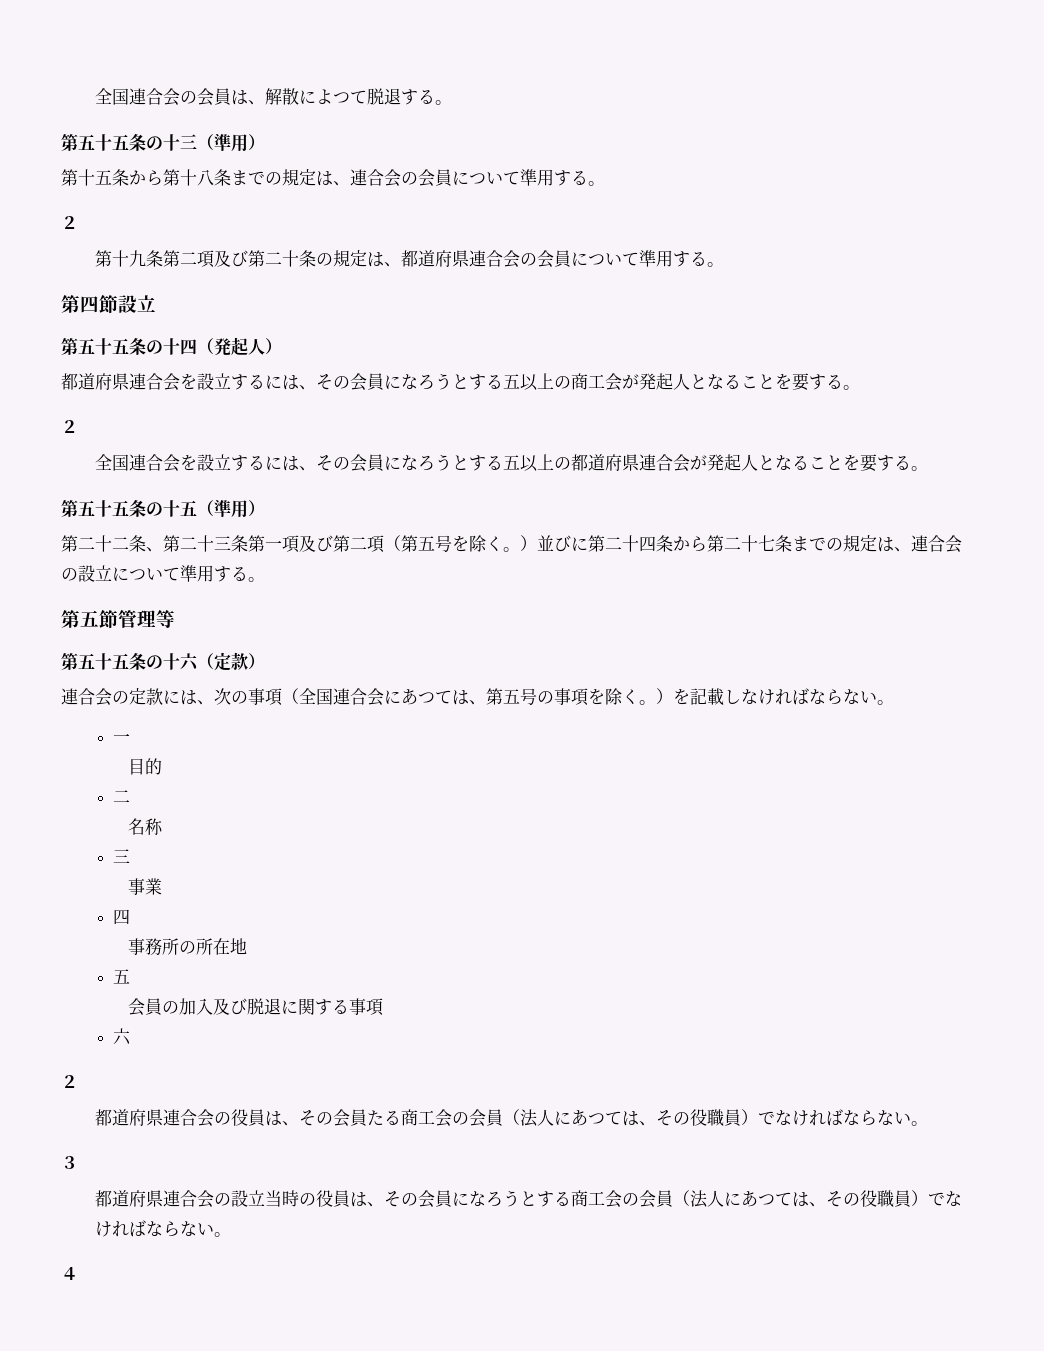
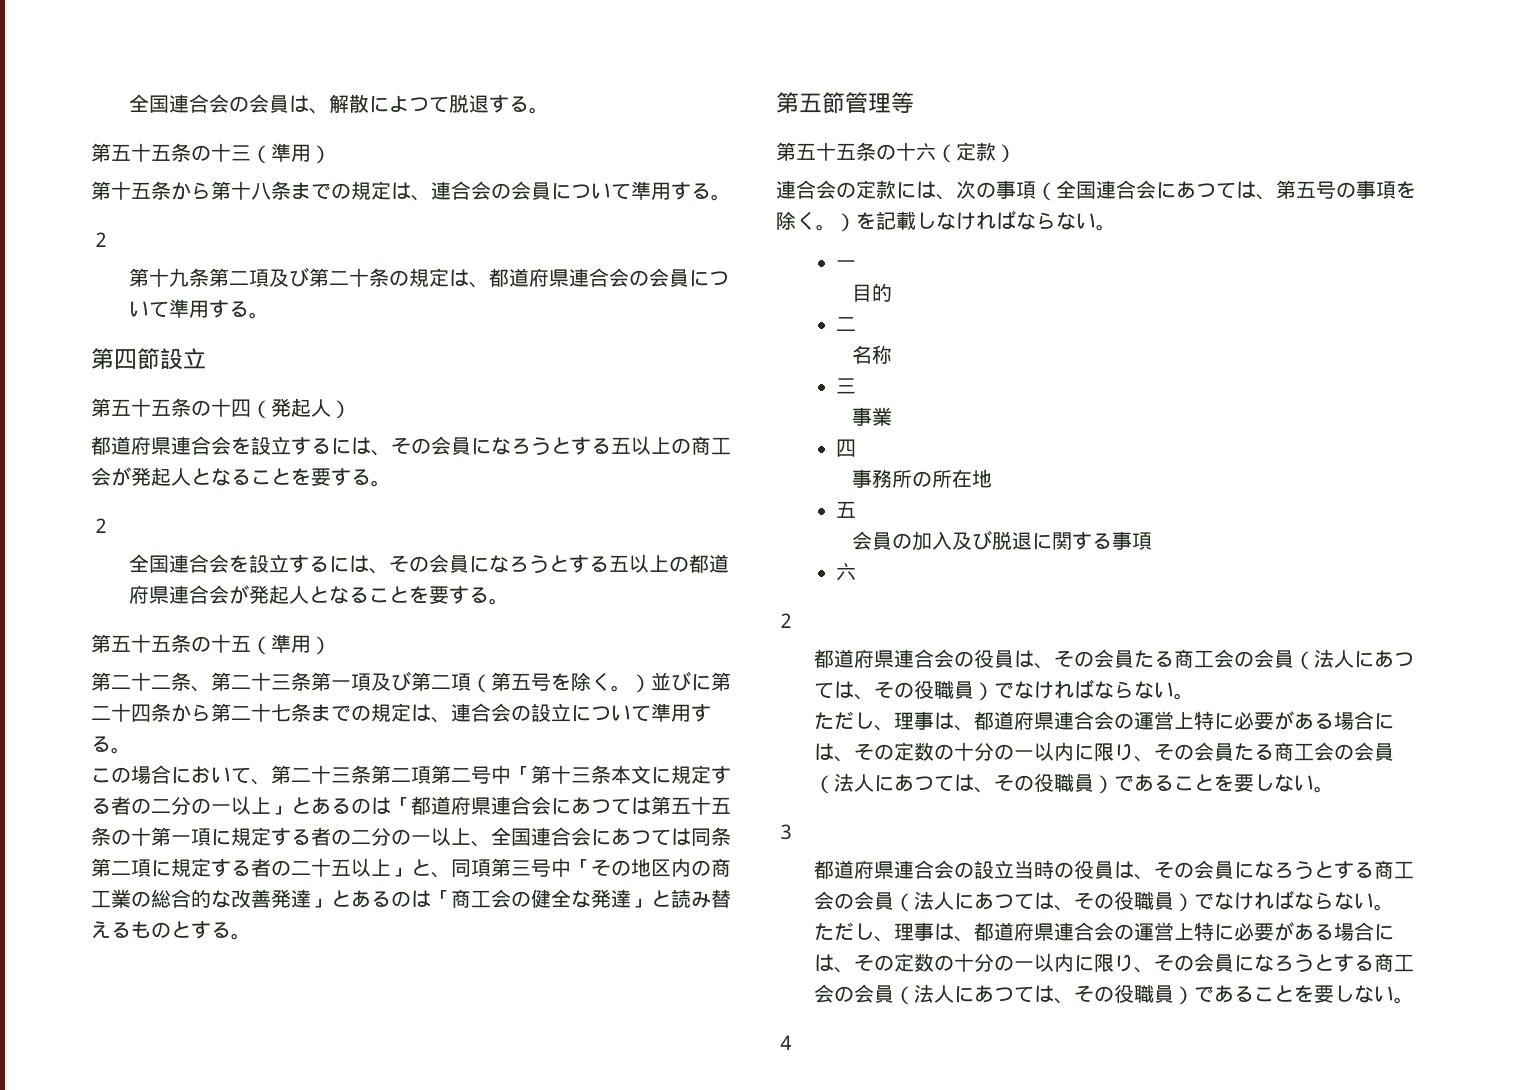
+ この場合において、第二十三条第二項第二号中「第十三条本文に規定する者の二分の一以上」とあるのは「都道府県連合会にあつては第五十五条の十第一項に規定する者の二分の一以上、全国連合会にあつては同条第二項に規定する者の二十五以上」と、同項第三号中「その地区内の商工業の総合的な改善発達」とあるのは「商工会の健全な発達」と読み替えるものとする。
+ ただし、理事は、都道府県連合会の運営上特に必要がある場合には、その定数の十分の一以内に限り、その会員たる商工会の会員（法人にあつては、その役職員）であることを要しない。
+ ただし、理事は、都道府県連合会の運営上特に必要がある場合には、その定数の十分の一以内に限り、その会員になろうとする商工会の会員（法人にあつては、その役職員）であることを要しない。

